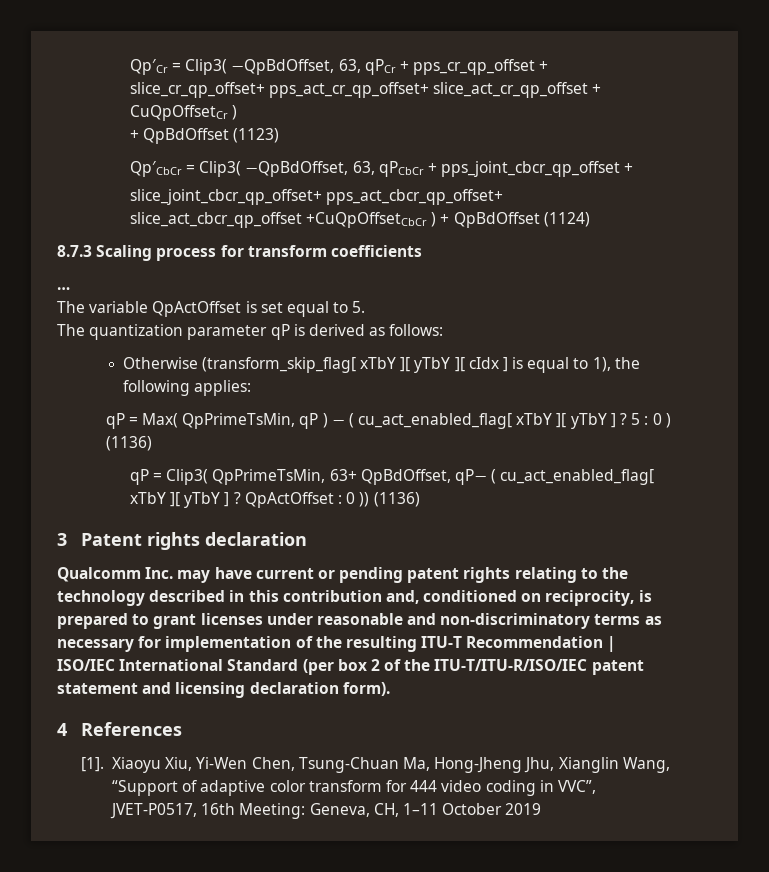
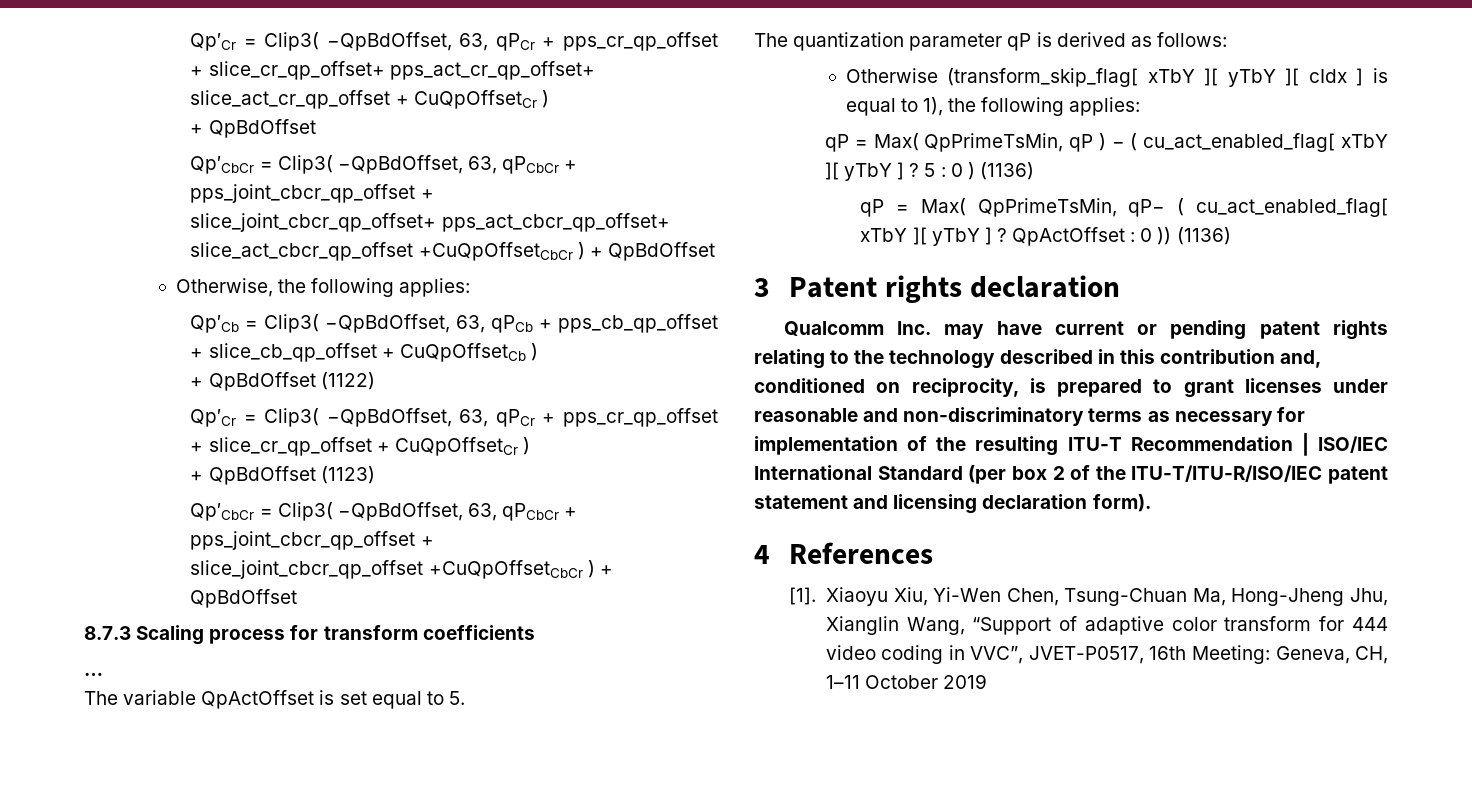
  Qp′Cr = Clip3( −QpBdOffset, 63, qPCr + pps_cr_qp_offset + slice_cr_qp_offset+ pps_act_cr_qp_offset+ slice_act_cr_qp_offset + CuQpOffsetCr )
- + QpBdOffset (1123)
+ + QpBdOffset
- slice_joint_cbcr_qp_offset+ pps_act_cbcr_qp_offset+ slice_act_cbcr_qp_offset +CuQpOffsetCbCr ) + QpBdOffset (1124)
+ slice_joint_cbcr_qp_offset+ pps_act_cbcr_qp_offset+ slice_act_cbcr_qp_offset +CuQpOffsetCbCr ) + QpBdOffset
+ Otherwise, the following applies:
+ Qp′Cb = Clip3( −QpBdOffset, 63, qPCb + pps_cb_qp_offset + slice_cb_qp_offset + CuQpOffsetCb )
+ + QpBdOffset (1122)
+ Qp′Cr = Clip3( −QpBdOffset, 63, qPCr + pps_cr_qp_offset + slice_cr_qp_offset + CuQpOffsetCr )
+ + QpBdOffset (1123)
+ Qp′CbCr = Clip3( −QpBdOffset, 63, qPCbCr + pps_joint_cbcr_qp_offset +
+ slice_joint_cbcr_qp_offset +CuQpOffsetCbCr ) + QpBdOffset
- qP = Clip3( QpPrimeTsMin, 63+ QpBdOffset, qP− ( cu_act_enabled_flag[ xTbY ][ yTbY ] ?
+ qP = Max( QpPrimeTsMin, qP− ( cu_act_enabled_flag[ xTbY ][ yTbY ] ?

